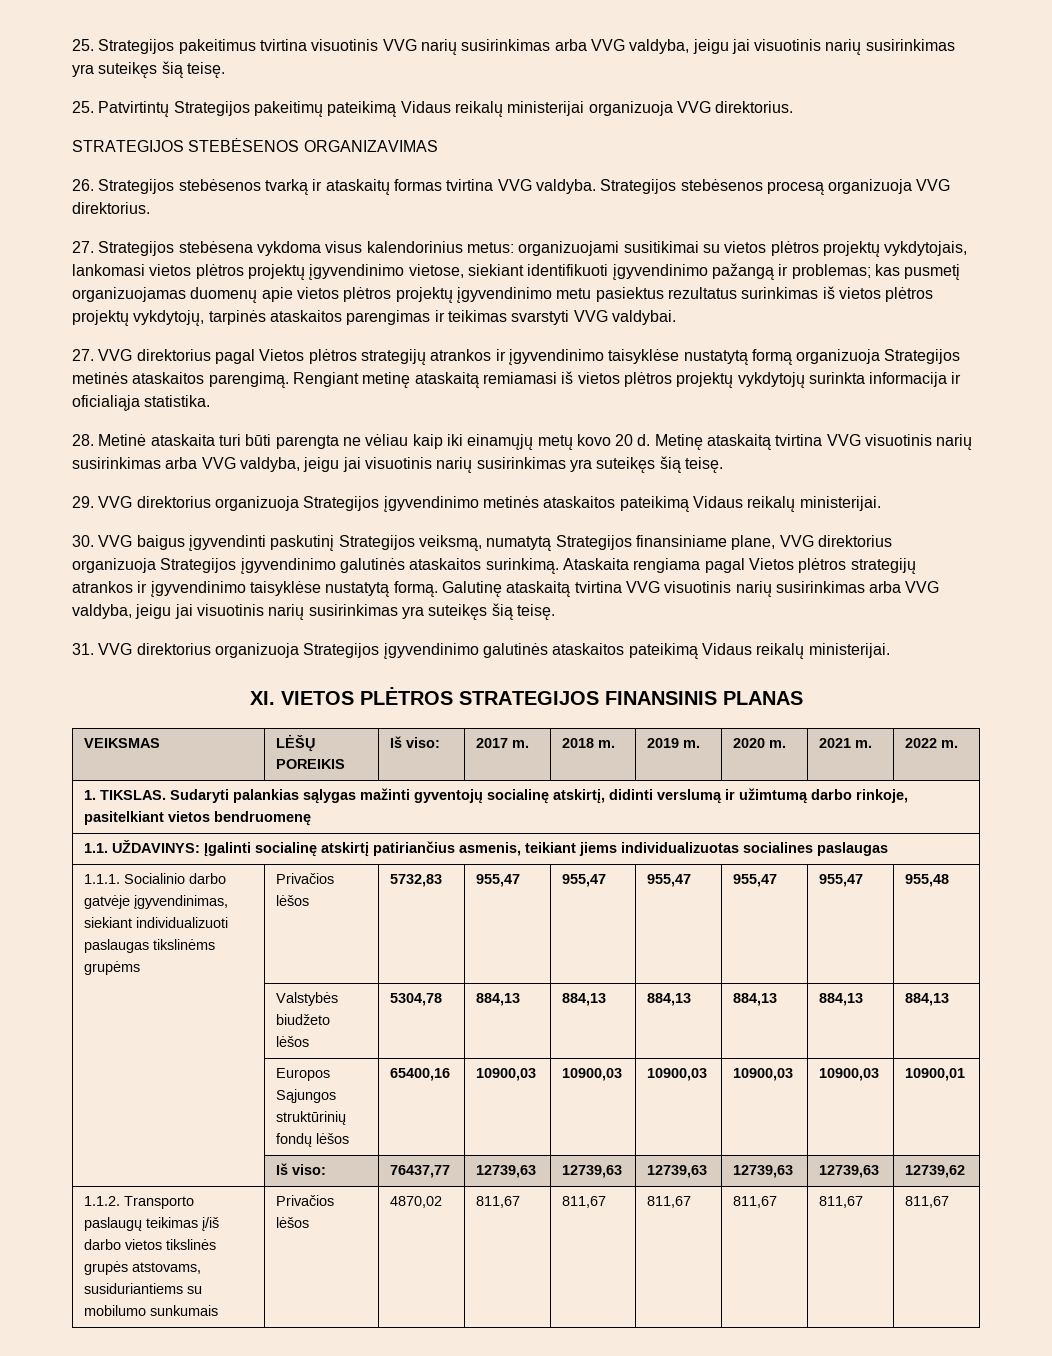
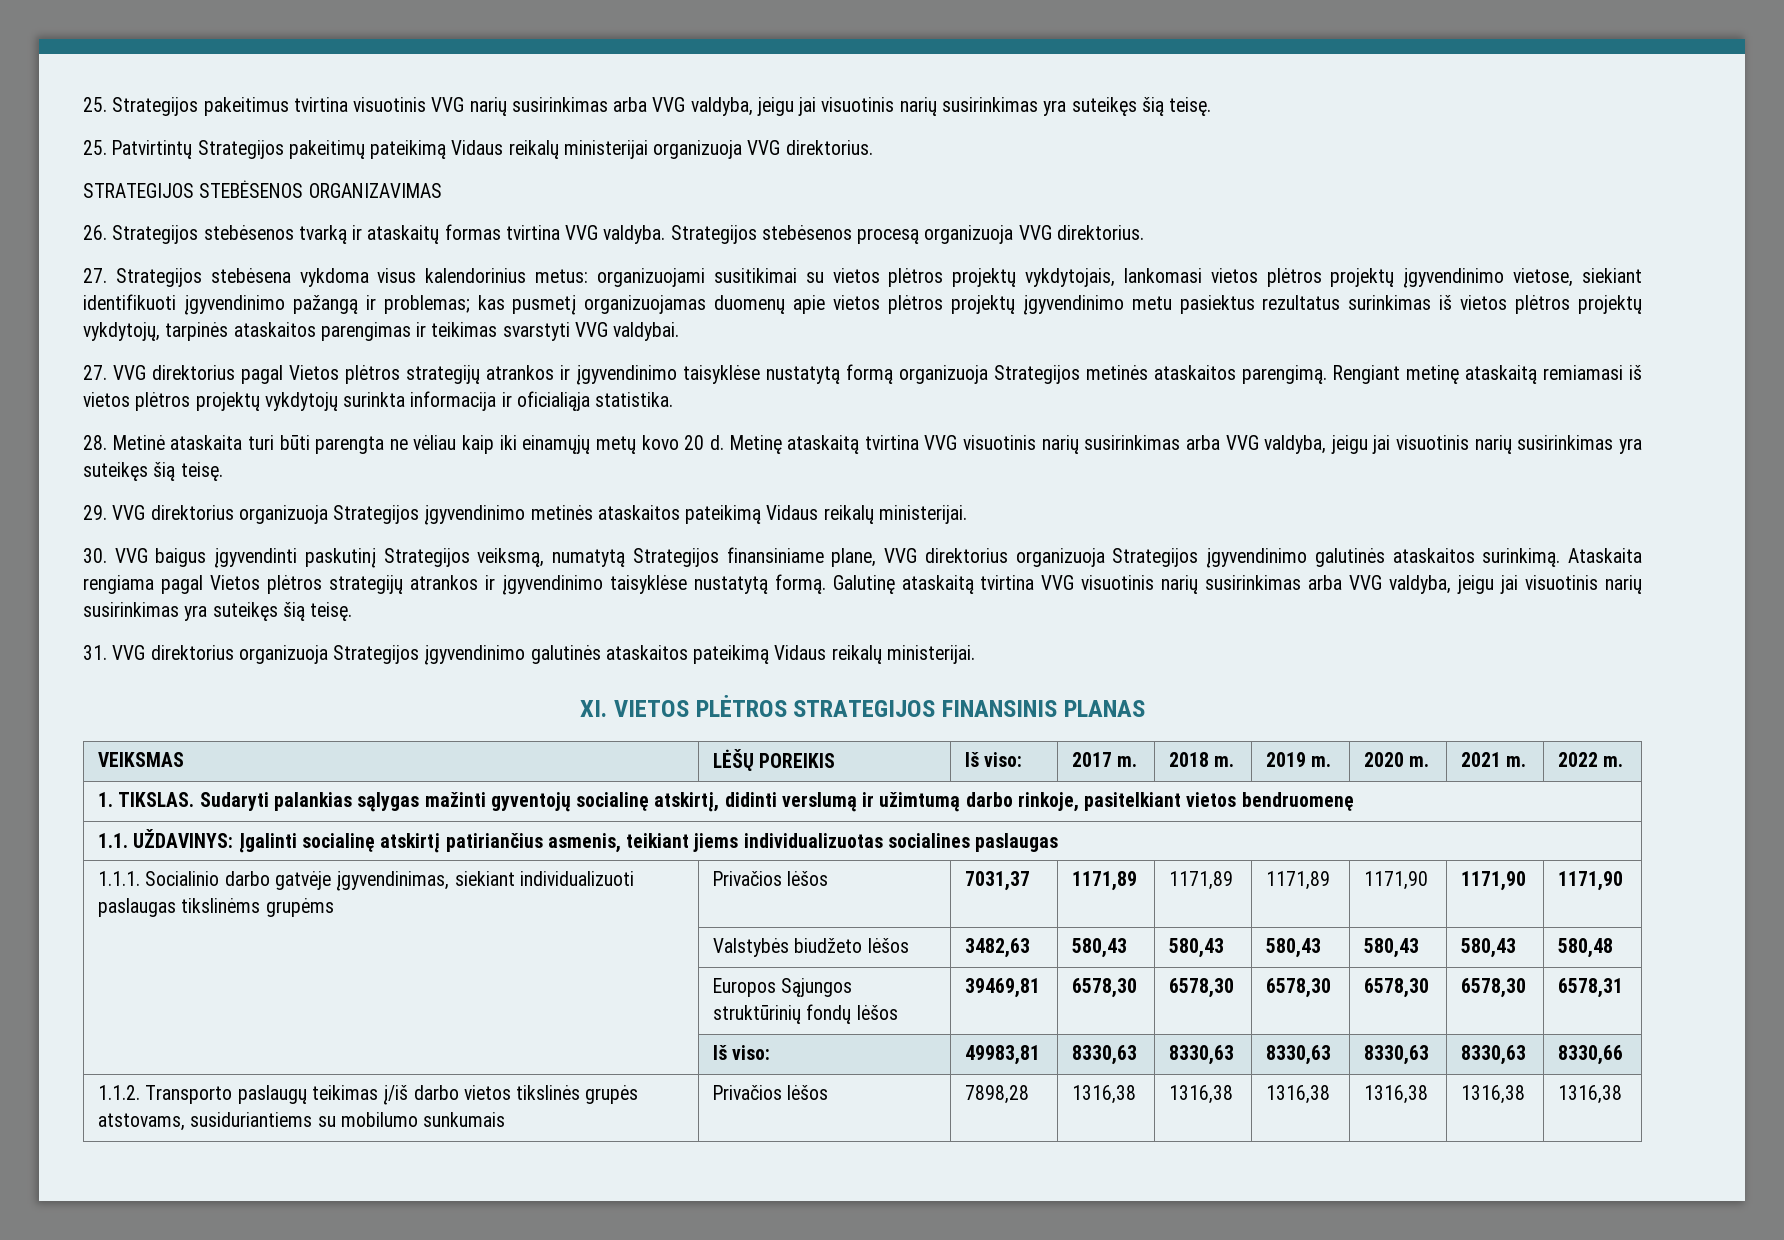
- 1.1.1. Socialinio darbo gatvėje įgyvendinimas, siekiant individualizuoti paslaugas tikslinėms grupėms | Privačios lėšos | 5732,83 | 955,47 | 955,47 | 955,47 | 955,47 | 955,47 | 955,48
- | Valstybės biudžeto lėšos | 5304,78 | 884,13 | 884,13 | 884,13 | 884,13 | 884,13 | 884,13
+ 1.1.1. Socialinio darbo gatvėje įgyvendinimas, siekiant individualizuoti paslaugas tikslinėms grupėms | Privačios lėšos | 7031,37 | 1171,89 | 1171,89 | 1171,89 | 1171,90 | 1171,90 | 1171,90
+ | Valstybės biudžeto lėšos | 3482,63 | 580,43 | 580,43 | 580,43 | 580,43 | 580,43 | 580,48
- | Europos Sąjungos struktūrinių fondų lėšos | 65400,16 | 10900,03 | 10900,03 | 10900,03 | 10900,03 | 10900,03 | 10900,01
- | Iš viso: | 76437,77 | 12739,63 | 12739,63 | 12739,63 | 12739,63 | 12739,63 | 12739,62
+ | Europos Sąjungos struktūrinių fondų lėšos | 39469,81 | 6578,30 | 6578,30 | 6578,30 | 6578,30 | 6578,30 | 6578,31
+ | Iš viso: | 49983,81 | 8330,63 | 8330,63 | 8330,63 | 8330,63 | 8330,63 | 8330,66
- 1.1.2. Transporto paslaugų teikimas į/iš darbo vietos tikslinės grupės atstovams, susiduriantiems su mobilumo sunkumais | Privačios lėšos | 4870,02 | 811,67 | 811,67 | 811,67 | 811,67 | 811,67 | 811,67
+ 1.1.2. Transporto paslaugų teikimas į/iš darbo vietos tikslinės grupės atstovams, susiduriantiems su mobilumo sunkumais | Privačios lėšos | 7898,28 | 1316,38 | 1316,38 | 1316,38 | 1316,38 | 1316,38 | 1316,38

